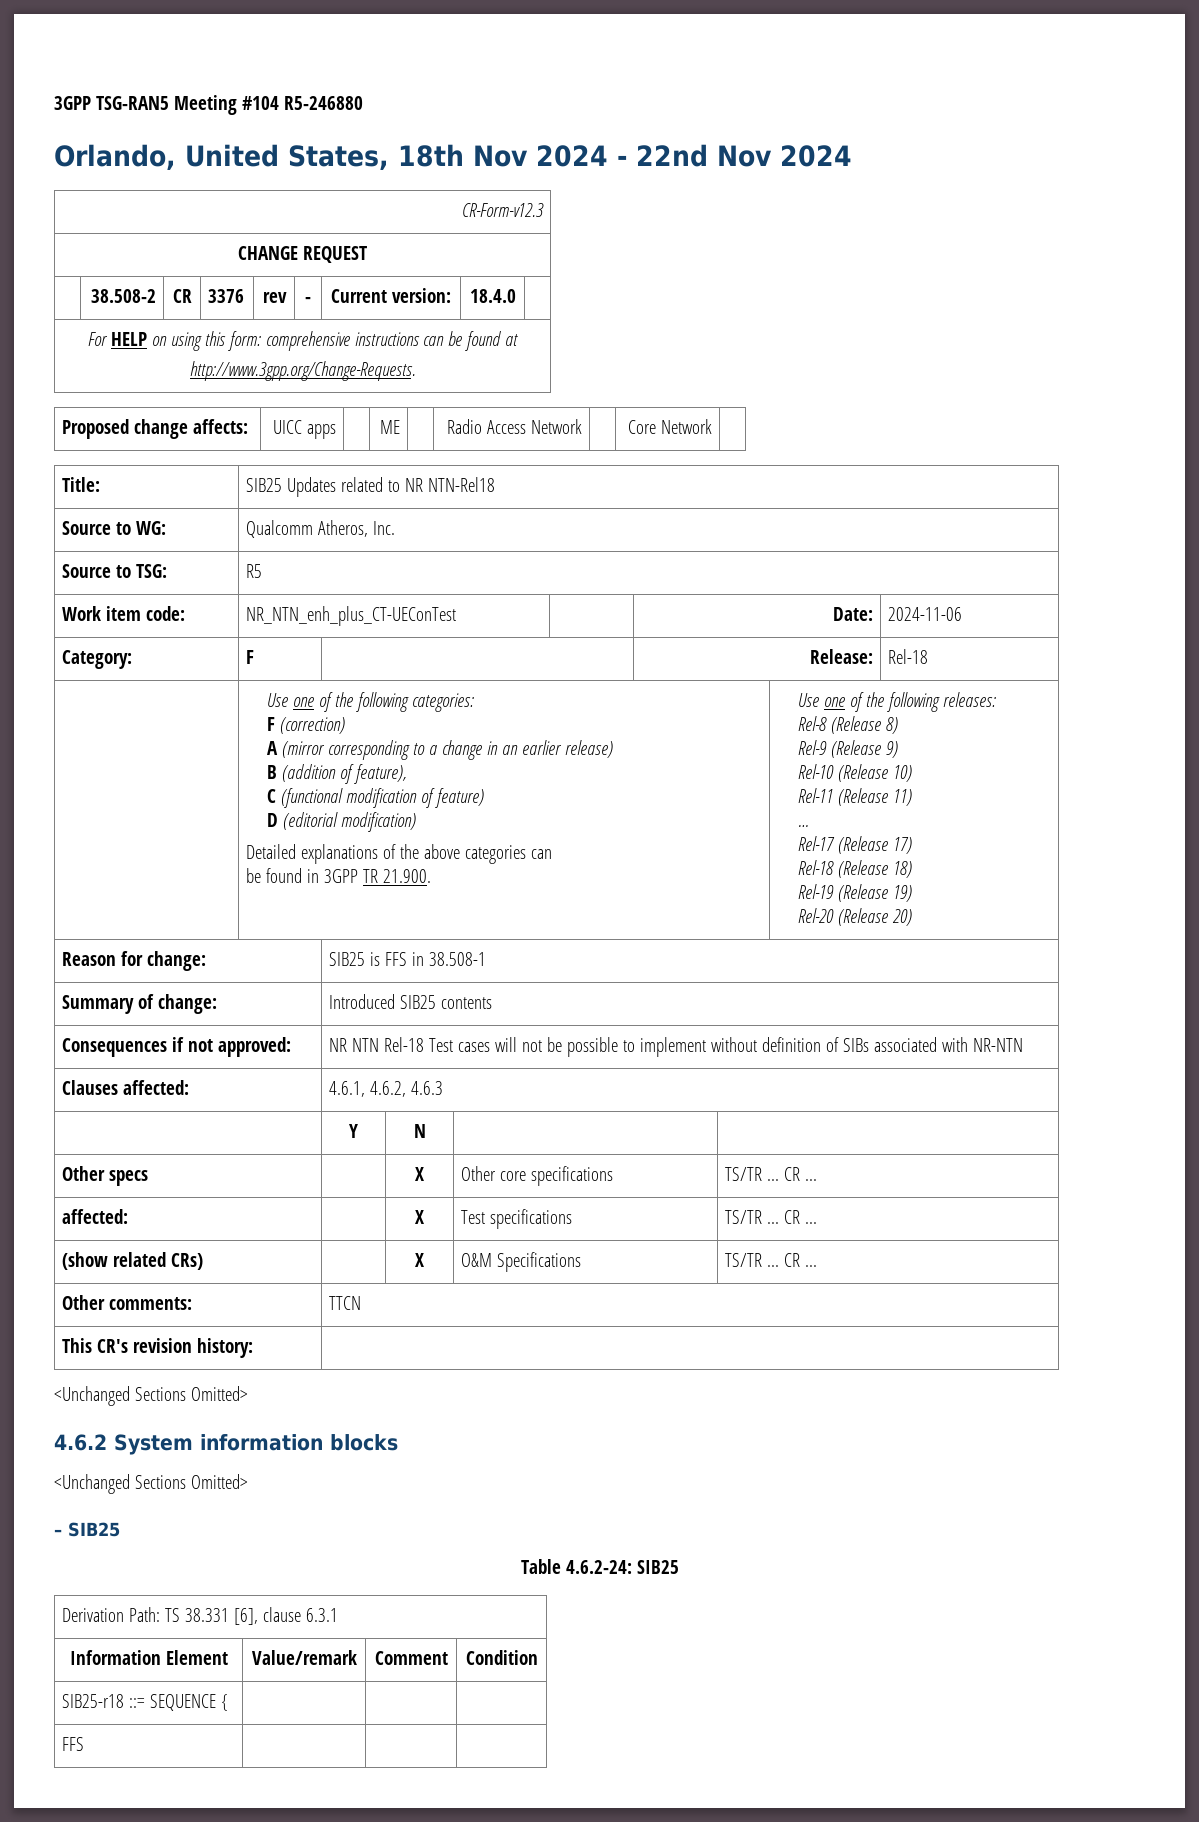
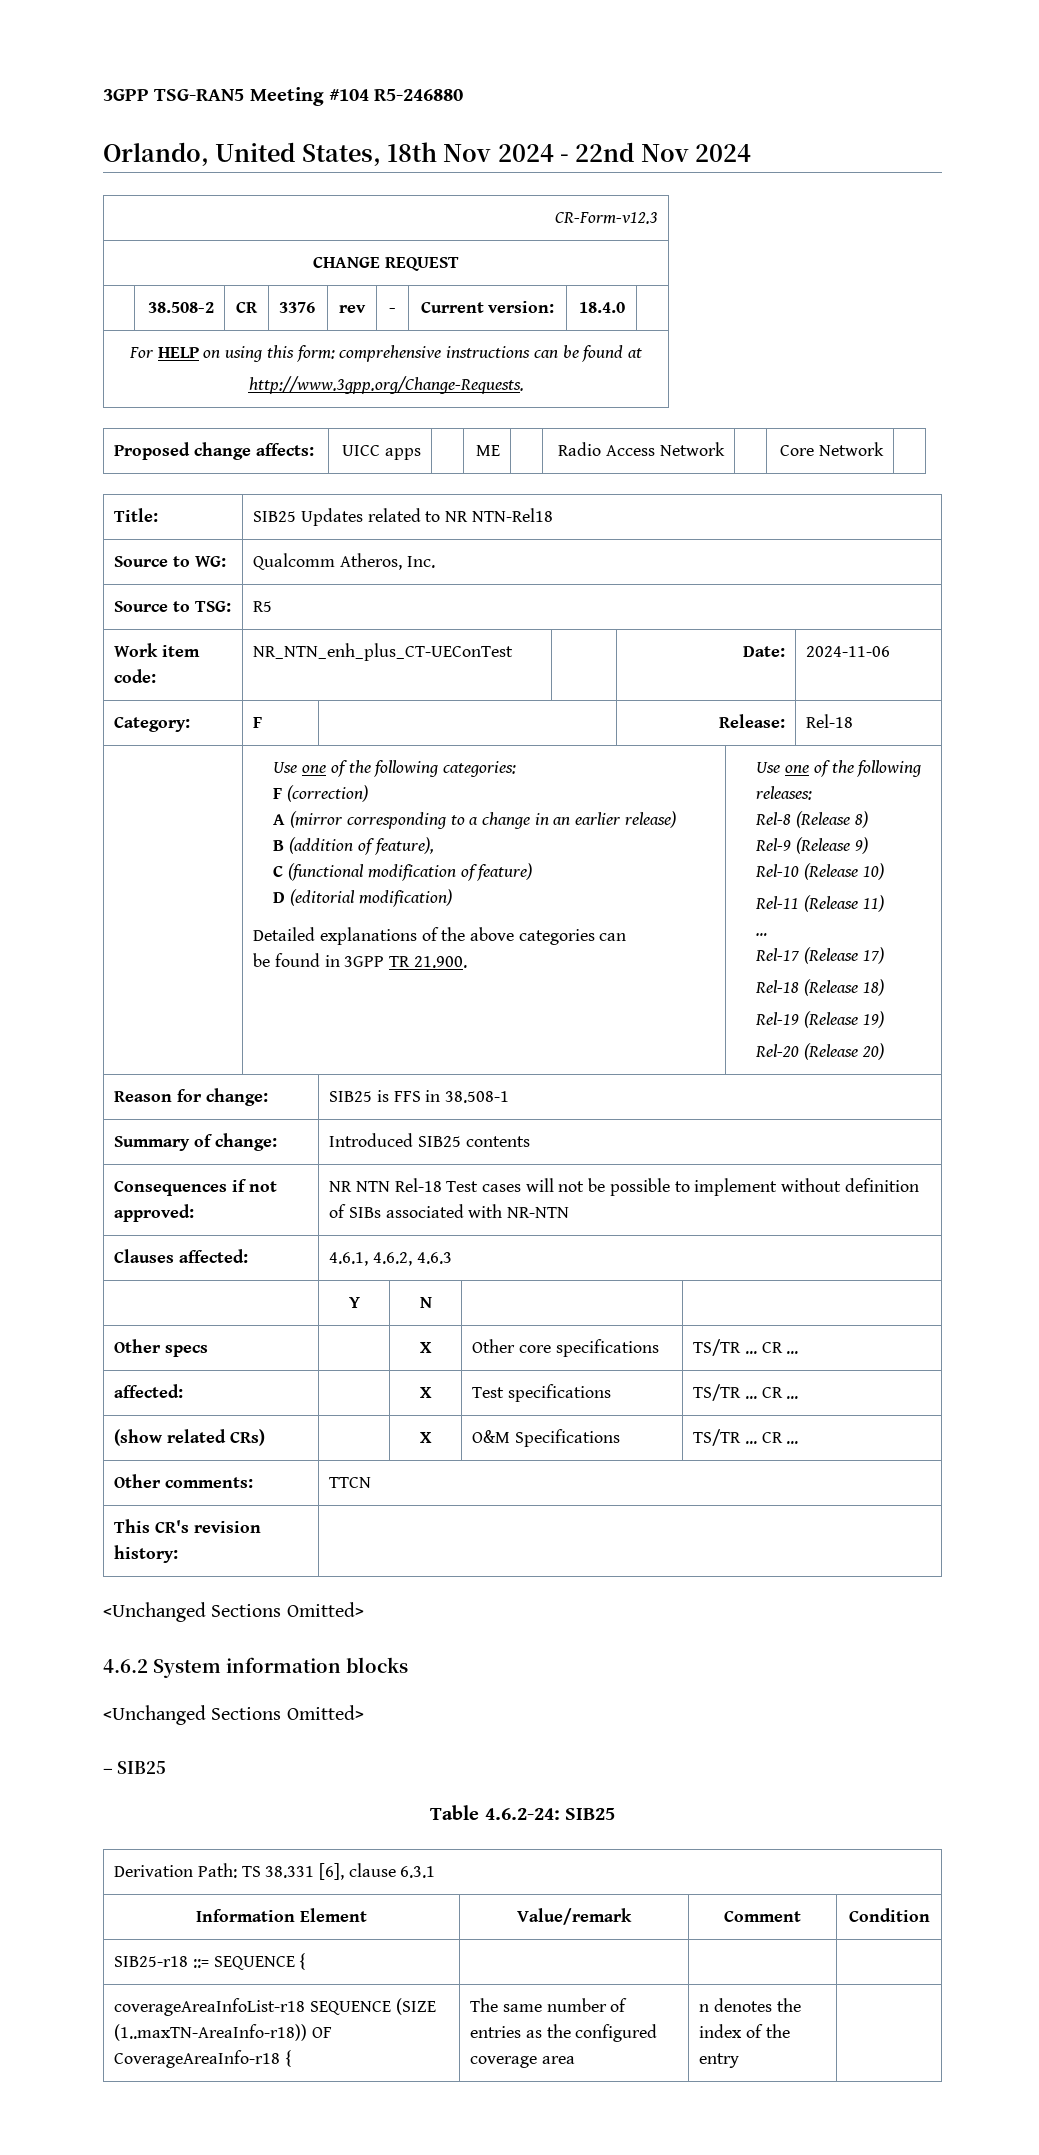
- FFS | | |
+ coverageAreaInfoList-r18 SEQUENCE (SIZE (1..maxTN-AreaInfo-r18)) OF CoverageAreaInfo-r18 { | The same number of entries as the configured coverage area | n denotes the index of the entry |

